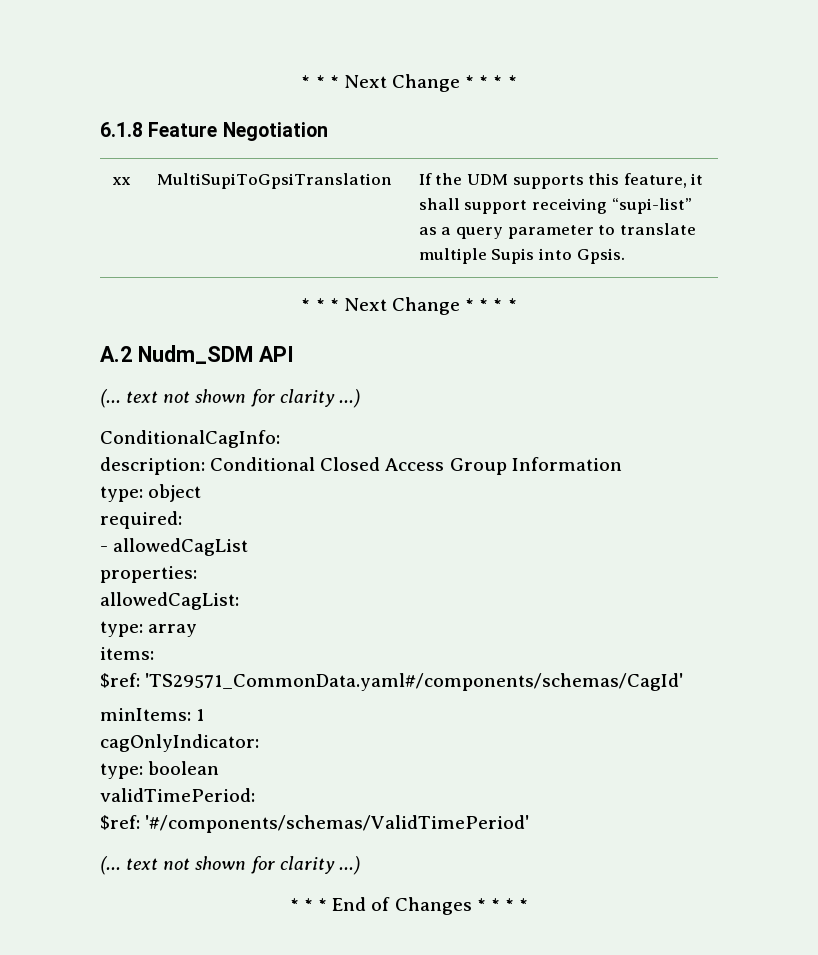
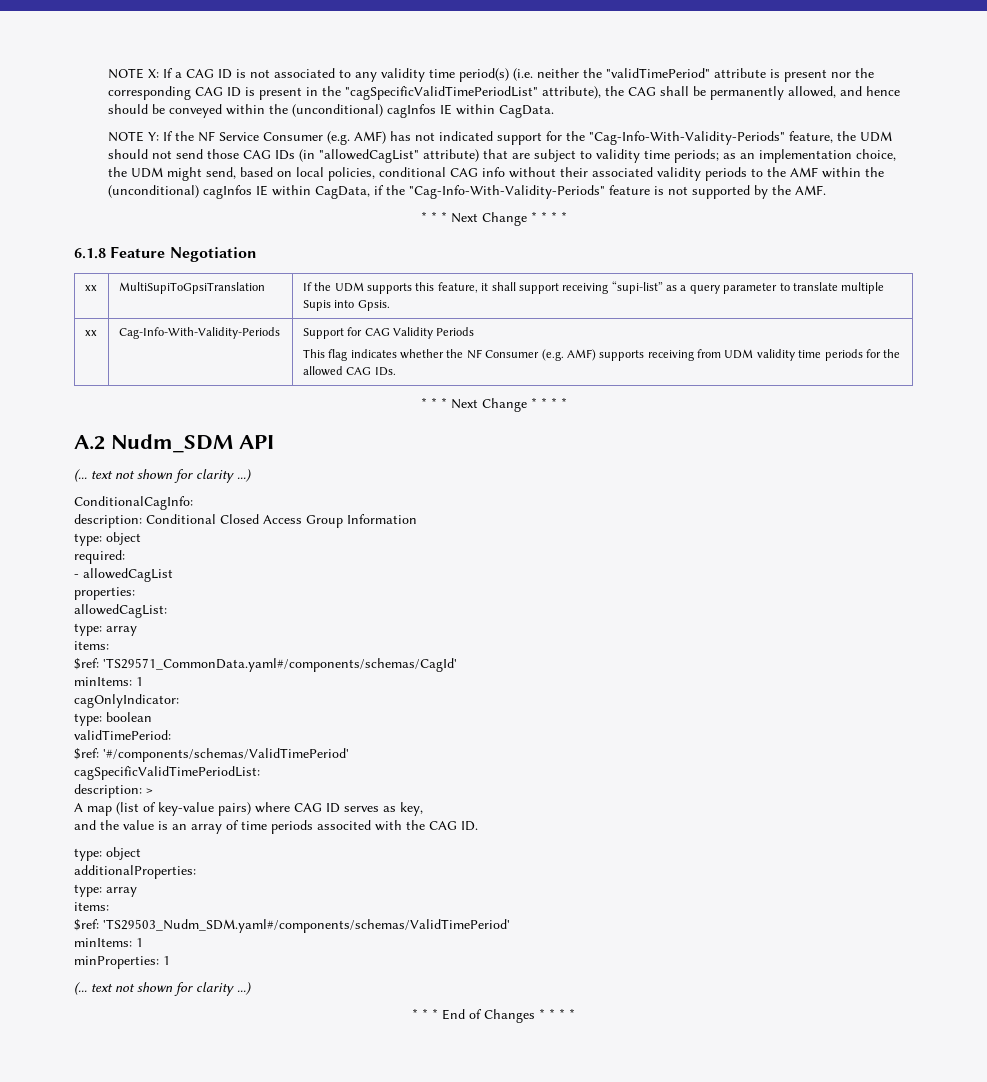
+ NOTE X: If a CAG ID is not associated to any validity time period(s) (i.e. neither the "validTimePeriod" attribute is present nor the corresponding CAG ID is present in the "cagSpecificValidTimePeriodList" attribute), the CAG shall be permanently allowed, and hence should be conveyed within the (unconditional) cagInfos IE within CagData.
+ NOTE Y: If the NF Service Consumer (e.g. AMF) has not indicated support for the "Cag-Info-With-Validity-Periods" feature, the UDM should not send those CAG IDs (in "allowedCagList" attribute) that are subject to validity time periods; as an implementation choice, the UDM might send, based on local policies, conditional CAG info without their associated validity periods to the AMF within the (unconditional) cagInfos IE within CagData, if the "Cag-Info-With-Validity-Periods" feature is not supported by the AMF.
+ xx | Cag-Info-With-Validity-Periods | Support for CAG Validity Periods
+ This flag indicates whether the NF Consumer (e.g. AMF) supports receiving from UDM validity time periods for the allowed CAG IDs.
+ cagSpecificValidTimePeriodList:
+ description: >
+ A map (list of key-value pairs) where CAG ID serves as key,
+ and the value is an array of time periods associted with the CAG ID.
+ type: object
+ additionalProperties:
+ type: array
+ items:
+ $ref: 'TS29503_Nudm_SDM.yaml#/components/schemas/ValidTimePeriod'
+ minItems: 1
+ minProperties: 1

